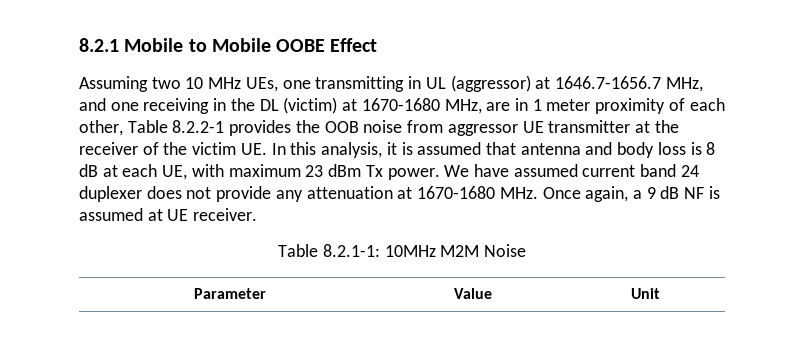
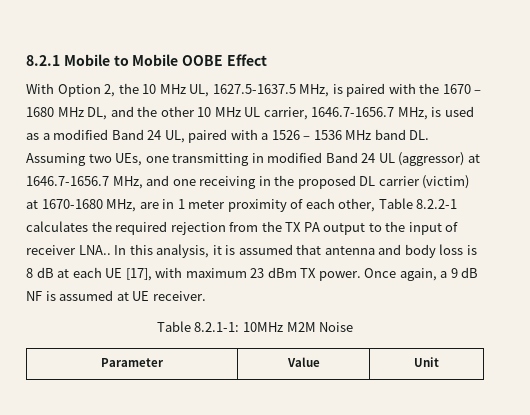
- Assuming two 10 MHz UEs, one transmitting in UL (aggressor) at 1646.7-1656.7 MHz, and one receiving in the DL (victim) at 1670-1680 MHz, are in 1 meter proximity of each other, Table 8.2.2-1 provides the OOB noise from aggressor UE transmitter at the receiver of the victim UE. In this analysis, it is assumed that antenna and body loss is 8 dB at each UE, with maximum 23 dBm Tx power. We have assumed current band 24 duplexer does not provide any attenuation at 1670-1680 MHz. Once again, a 9 dB NF is assumed at UE receiver.
+ With Option 2, the 10 MHz UL, 1627.5-1637.5 MHz, is paired with the 1670 – 1680 MHz DL, and the other 10 MHz UL carrier, 1646.7-1656.7 MHz, is used as a modified Band 24 UL, paired with a 1526 – 1536 MHz band DL. Assuming two UEs, one transmitting in modified Band 24 UL (aggressor) at 1646.7-1656.7 MHz, and one receiving in the proposed DL carrier (victim) at 1670-1680 MHz, are in 1 meter proximity of each other, Table 8.2.2-1 calculates the required rejection from the TX PA output to the input of receiver LNA.. In this analysis, it is assumed that antenna and body loss is 8 dB at each UE [17], with maximum 23 dBm TX power. Once again, a 9 dB NF is assumed at UE receiver.

